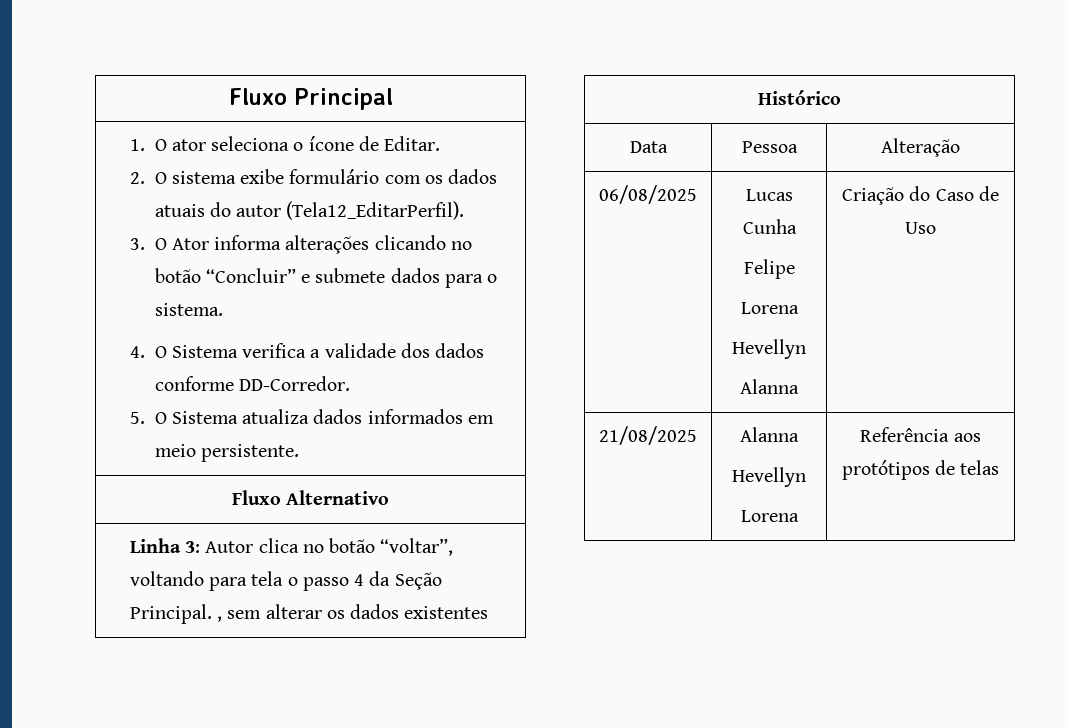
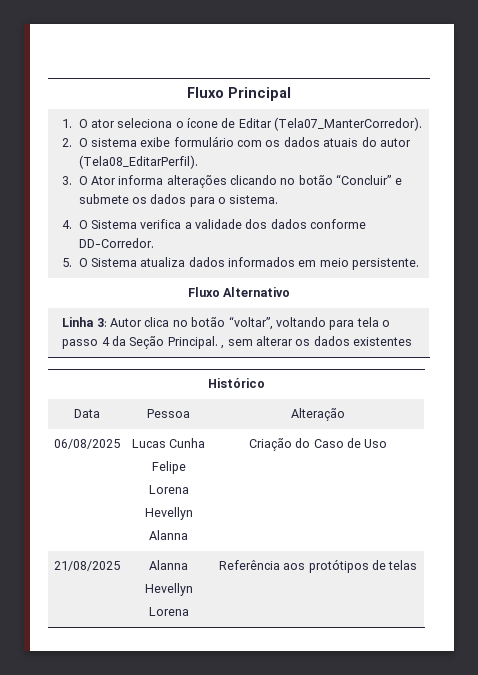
- 1. O ator seleciona o ícone de Editar.
+ 1. O ator seleciona o ícone de Editar (Tela07_ManterCorredor).
- 2. O sistema exibe formulário com os dados atuais do autor (Tela12_EditarPerfil).
+ 2. O sistema exibe formulário com os dados atuais do autor (Tela08_EditarPerfil).
- 3. O Ator informa alterações clicando no botão “Concluir” e submete dados para o sistema.
+ 3. O Ator informa alterações clicando no botão “Concluir” e submete os dados para o sistema.

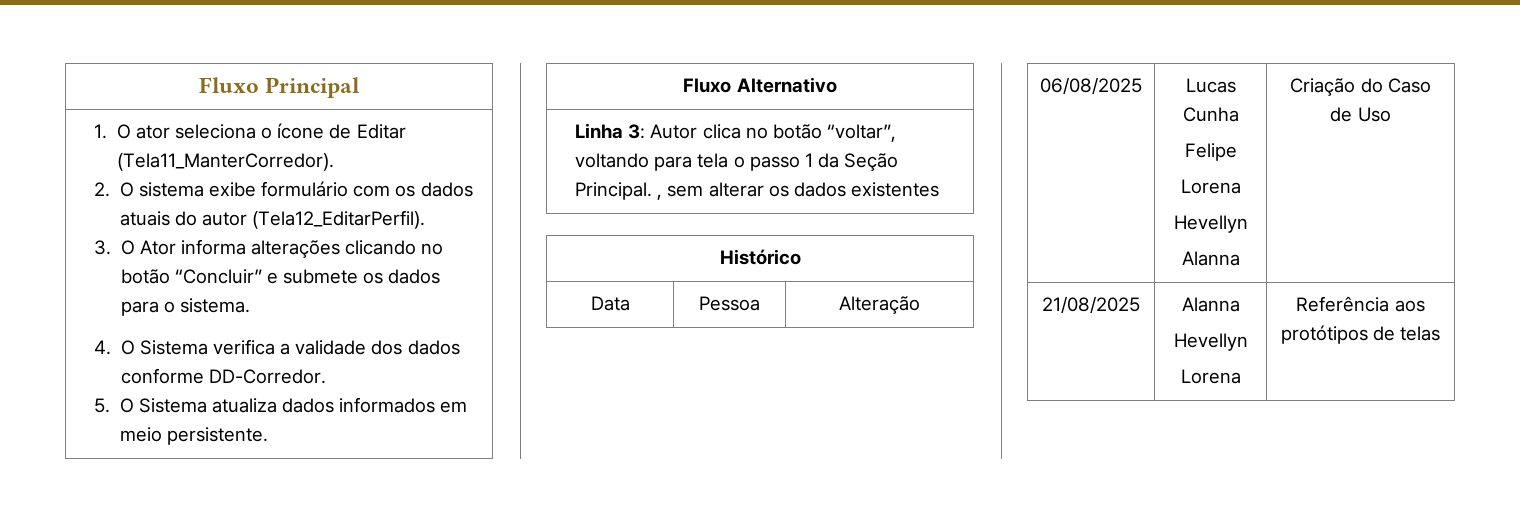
- 1. O ator seleciona o ícone de Editar (Tela07_ManterCorredor).
+ 1. O ator seleciona o ícone de Editar (Tela11_ManterCorredor).
- 2. O sistema exibe formulário com os dados atuais do autor (Tela08_EditarPerfil).
+ 2. O sistema exibe formulário com os dados atuais do autor (Tela12_EditarPerfil).
- Linha 3: Autor clica no botão “voltar”, voltando para tela o passo 4 da Seção Principal. , sem alterar os dados existentes
+ Linha 3: Autor clica no botão “voltar”, voltando para tela o passo 1 da Seção Principal. , sem alterar os dados existentes

